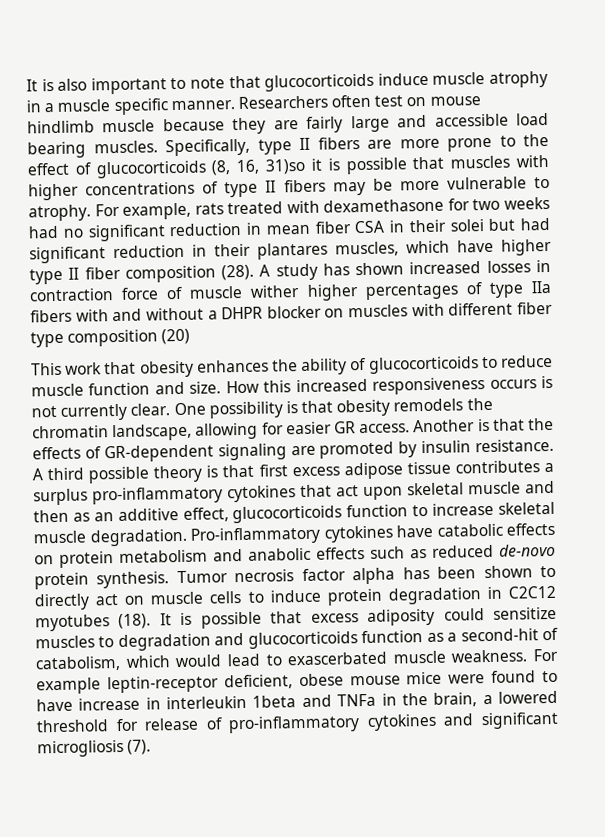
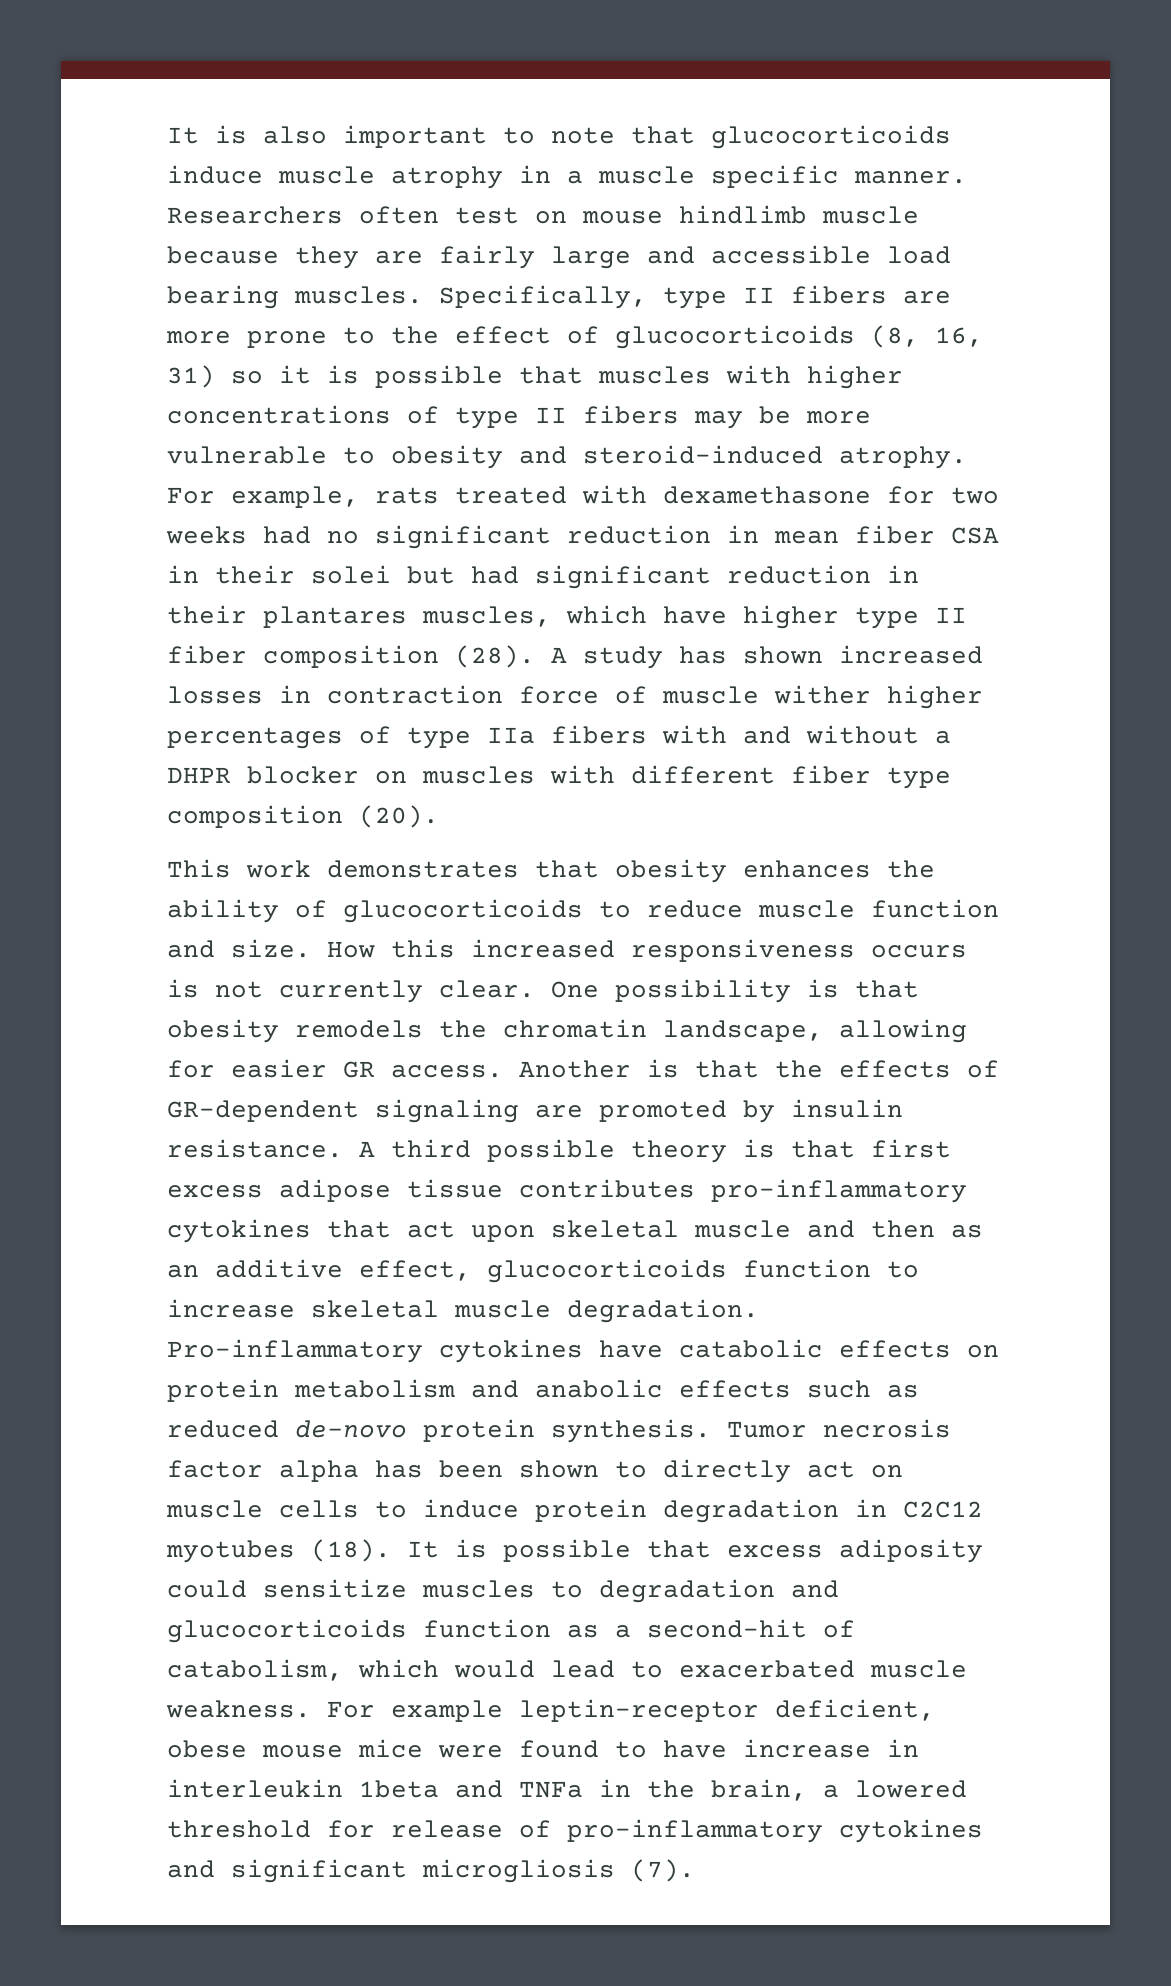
- Specifically, type II fibers are more prone to the effect of glucocorticoids (8, 16, 31)so it is possible that muscles with higher concentrations of type II fibers may be more vulnerable to atrophy.
+ Specifically, type II fibers are more prone to the effect of glucocorticoids (8, 16, 31) so it is possible that muscles with higher concentrations of type II fibers may be more vulnerable to obesity and steroid-induced atrophy.
- A study has shown increased losses in contraction force of muscle wither higher percentages of type IIa fibers with and without a DHPR blocker on muscles with different fiber type composition (20)
+ A study has shown increased losses in contraction force of muscle wither higher percentages of type IIa fibers with and without a DHPR blocker on muscles with different fiber type composition (20).
- This work that obesity enhances the ability of glucocorticoids to reduce muscle function and size.
+ This work demonstrates that obesity enhances the ability of glucocorticoids to reduce muscle function and size.
- A third possible theory is that first excess adipose tissue contributes a surplus pro-inflammatory cytokines that act upon skeletal muscle and then as an additive effect, glucocorticoids function to increase skeletal muscle degradation.
+ A third possible theory is that first excess adipose tissue contributes pro-inflammatory cytokines that act upon skeletal muscle and then as an additive effect, glucocorticoids function to increase skeletal muscle degradation.
- It is possible that excess adiposity could sensitize muscles to degradation and glucocorticoids function as a second-hit of catabolism, which would lead to exascerbated muscle weakness.
+ It is possible that excess adiposity could sensitize muscles to degradation and glucocorticoids function as a second-hit of catabolism, which would lead to exacerbated muscle weakness.

